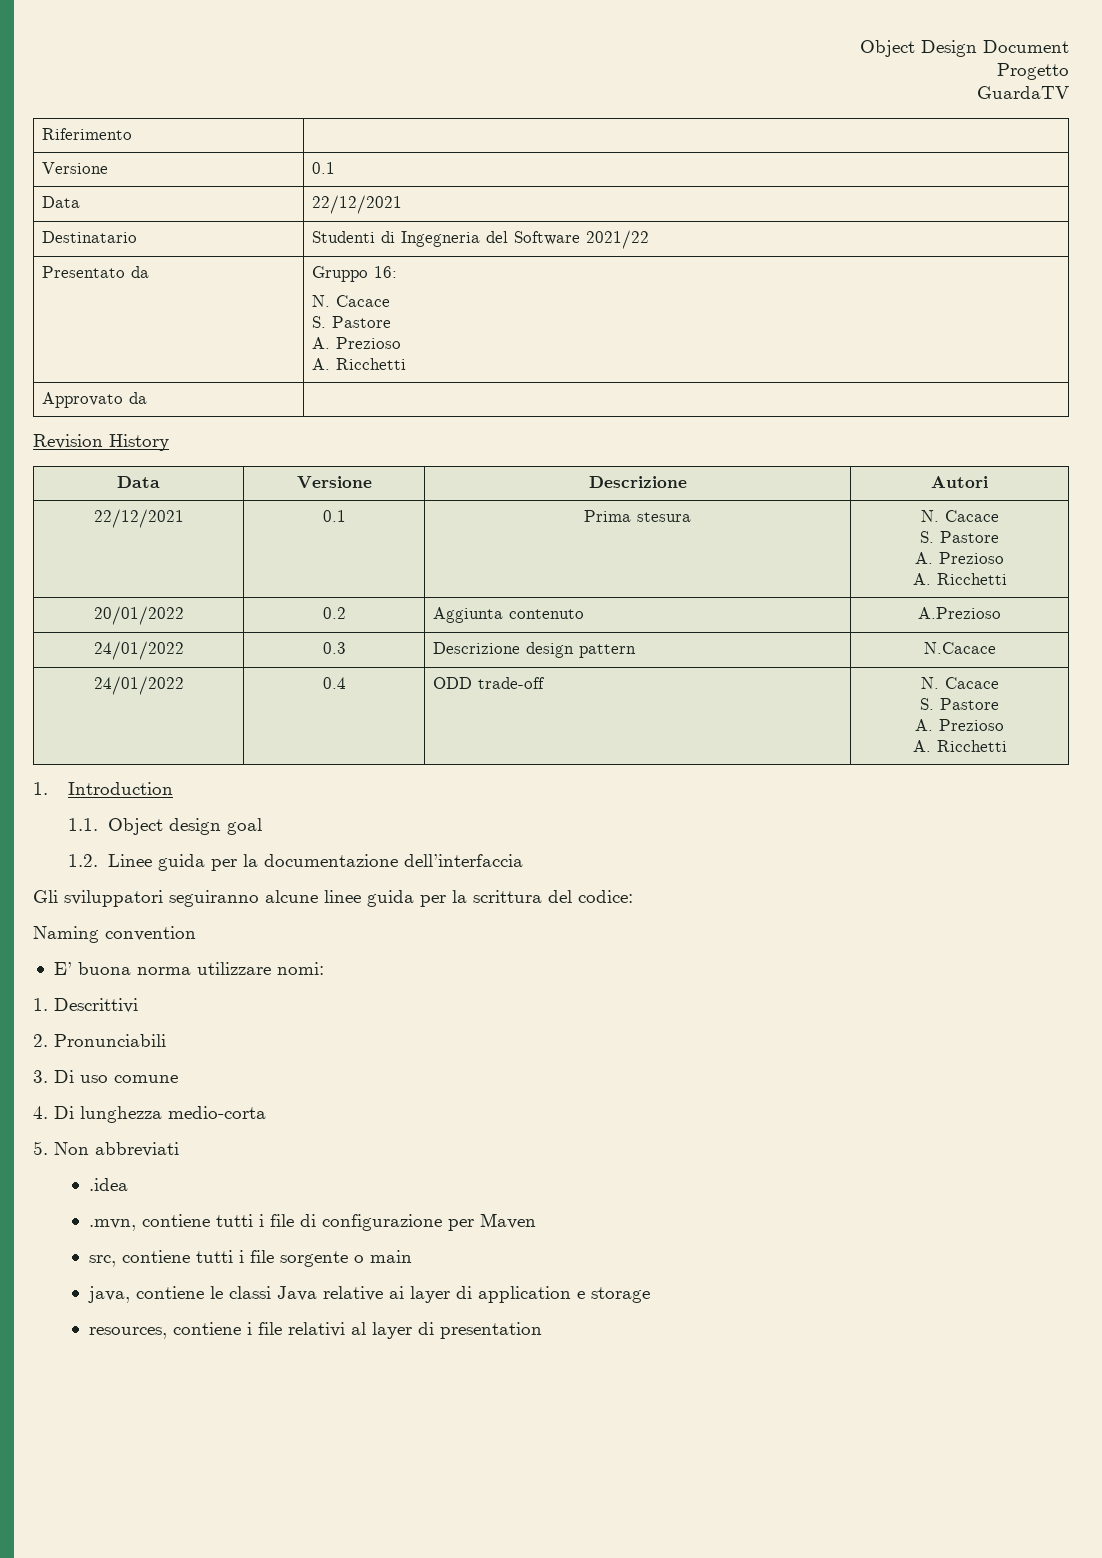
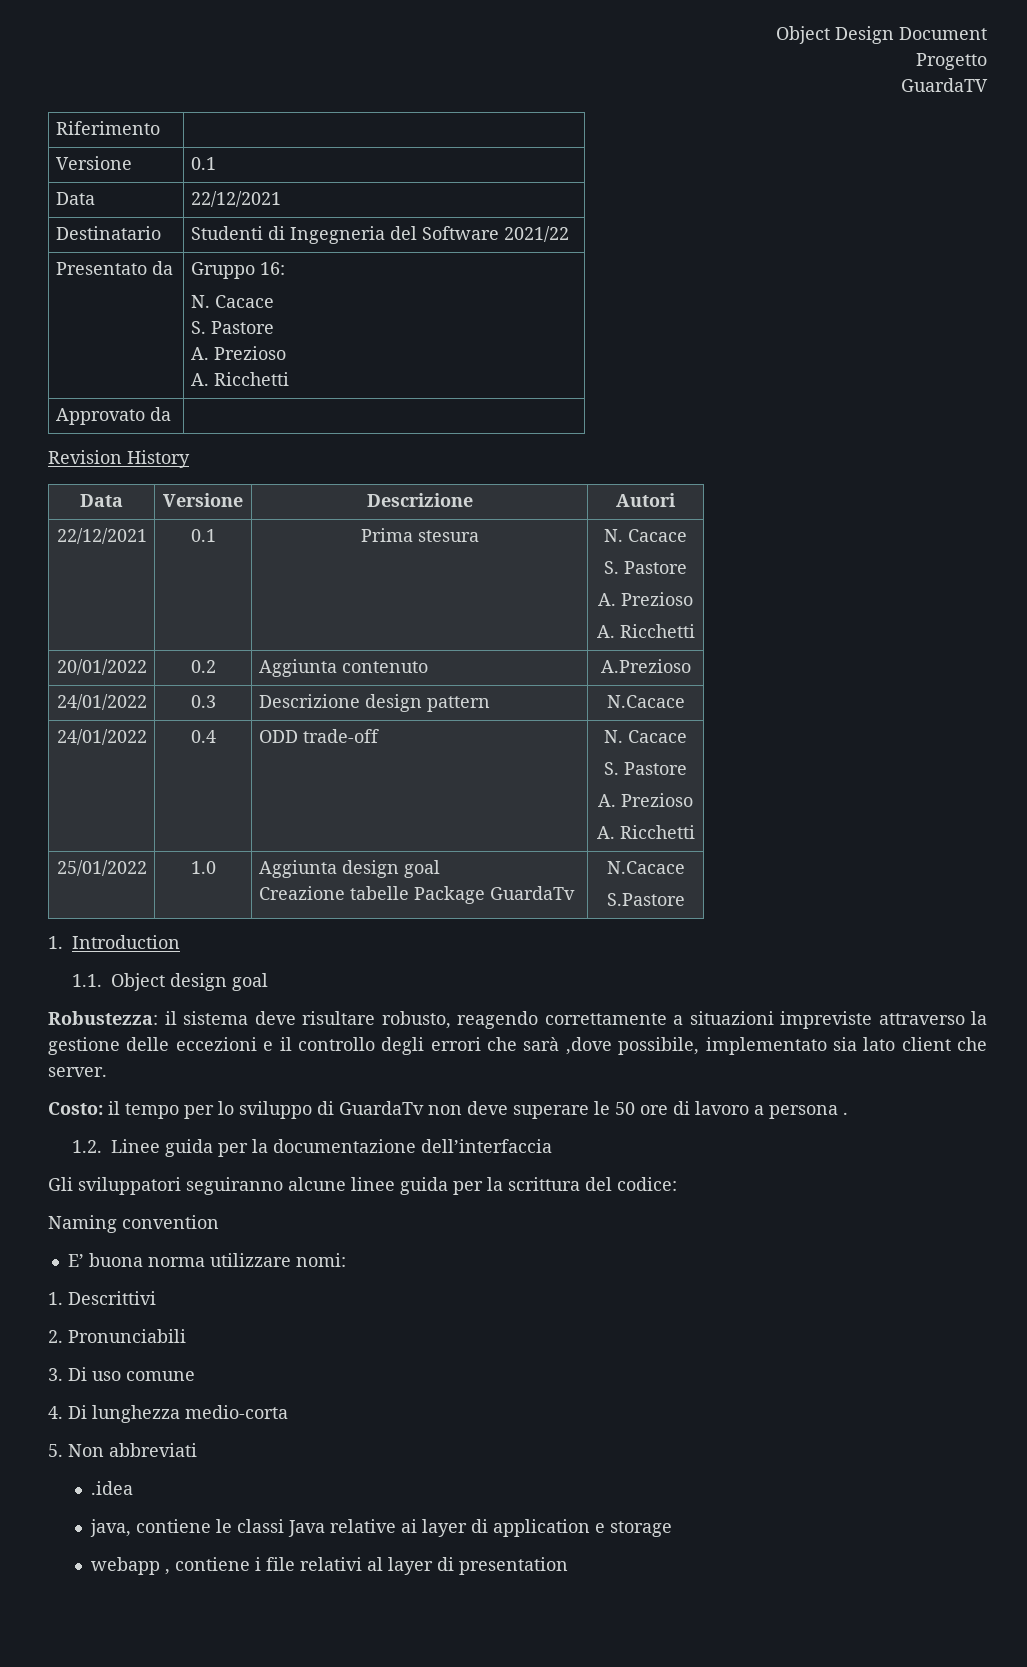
+ 25/01/2022 | 1.0 | Aggiunta design goal
+ Creazione tabelle Package GuardaTv | N.Cacace
+ S.Pastore
+ Robustezza: il sistema deve risultare robusto, reagendo correttamente a situazioni impreviste attraverso la gestione delle eccezioni e il controllo degli errori che sarà ,dove possibile, implementato sia lato client che server.
+ Costo: il tempo per lo sviluppo di GuardaTv non deve superare le 50 ore di lavoro a persona .
- .mvn, contiene tutti i file di configurazione per Maven
- src, contiene tutti i file sorgente o main
- resources, contiene i file relativi al layer di presentation
+ webapp , contiene i file relativi al layer di presentation

